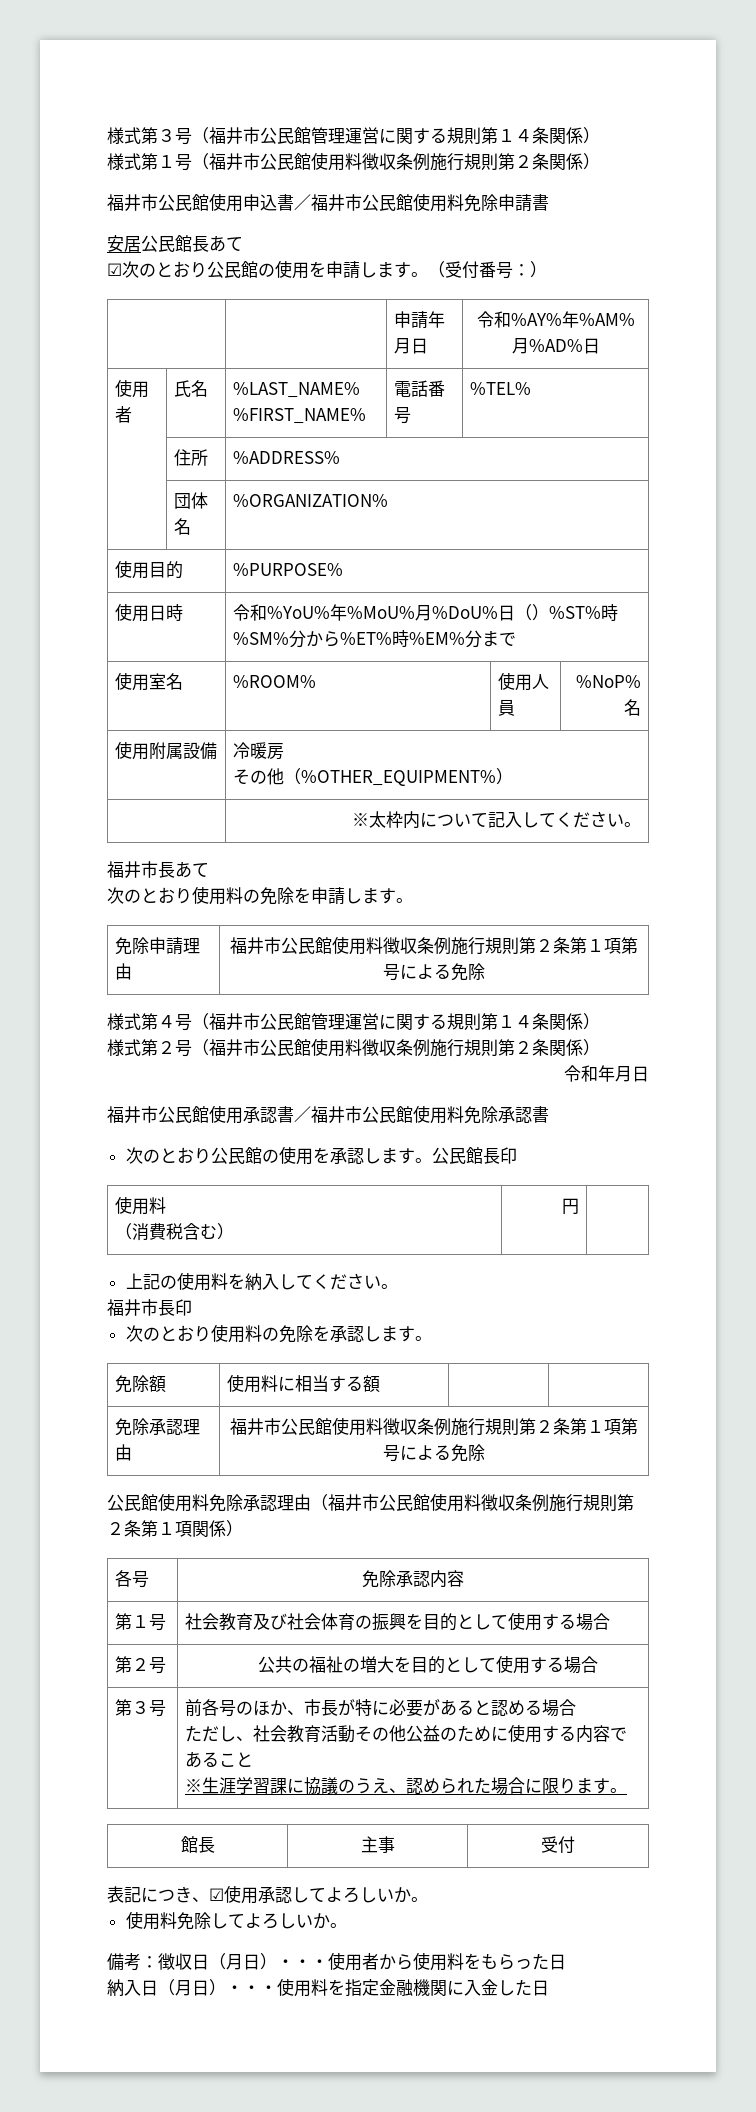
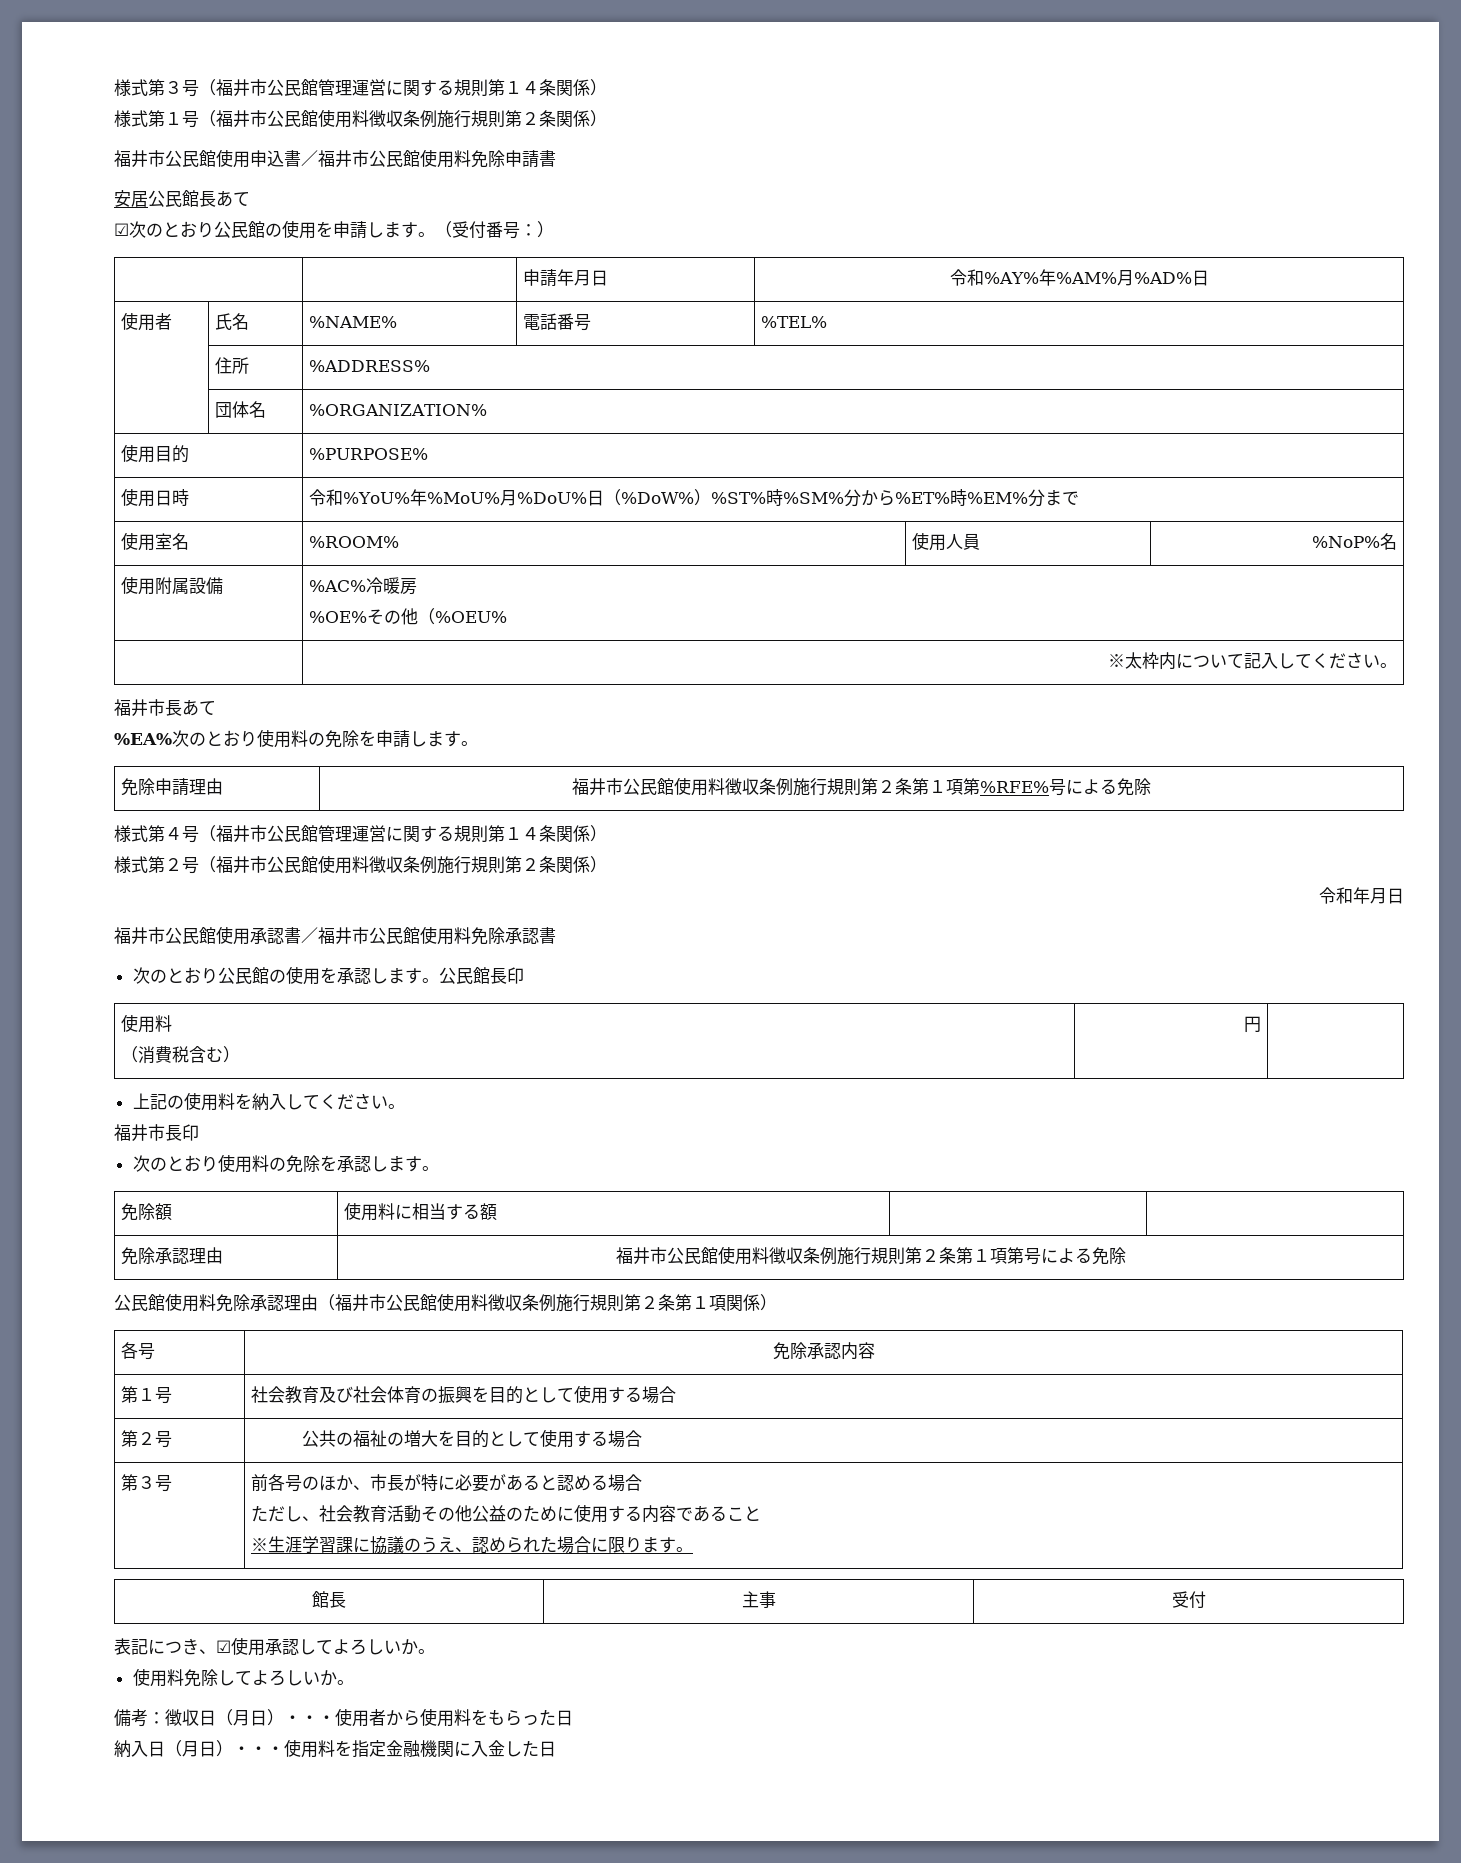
- 使用者 | 氏名 | %LAST_NAME% %FIRST_NAME% | 電話番号 | %TEL%
+ 使用者 | 氏名 | %NAME% | 電話番号 | %TEL%
- 使用日時 | 令和%YoU%年%MoU%月%DoU%日（）%ST%時%SM%分から%ET%時%EM%分まで
+ 使用日時 | 令和%YoU%年%MoU%月%DoU%日（%DoW%）%ST%時%SM%分から%ET%時%EM%分まで
- 使用附属設備 | 冷暖房
- その他（%OTHER_EQUIPMENT%）
+ 使用附属設備 | %AC%冷暖房
+ %OE%その他（%OEU%
- 次のとおり使用料の免除を申請します。
+ %EA%次のとおり使用料の免除を申請します。
- 免除申請理由 | 福井市公民館使用料徴収条例施行規則第２条第１項第号による免除
+ 免除申請理由 | 福井市公民館使用料徴収条例施行規則第２条第１項第%RFE%号による免除

